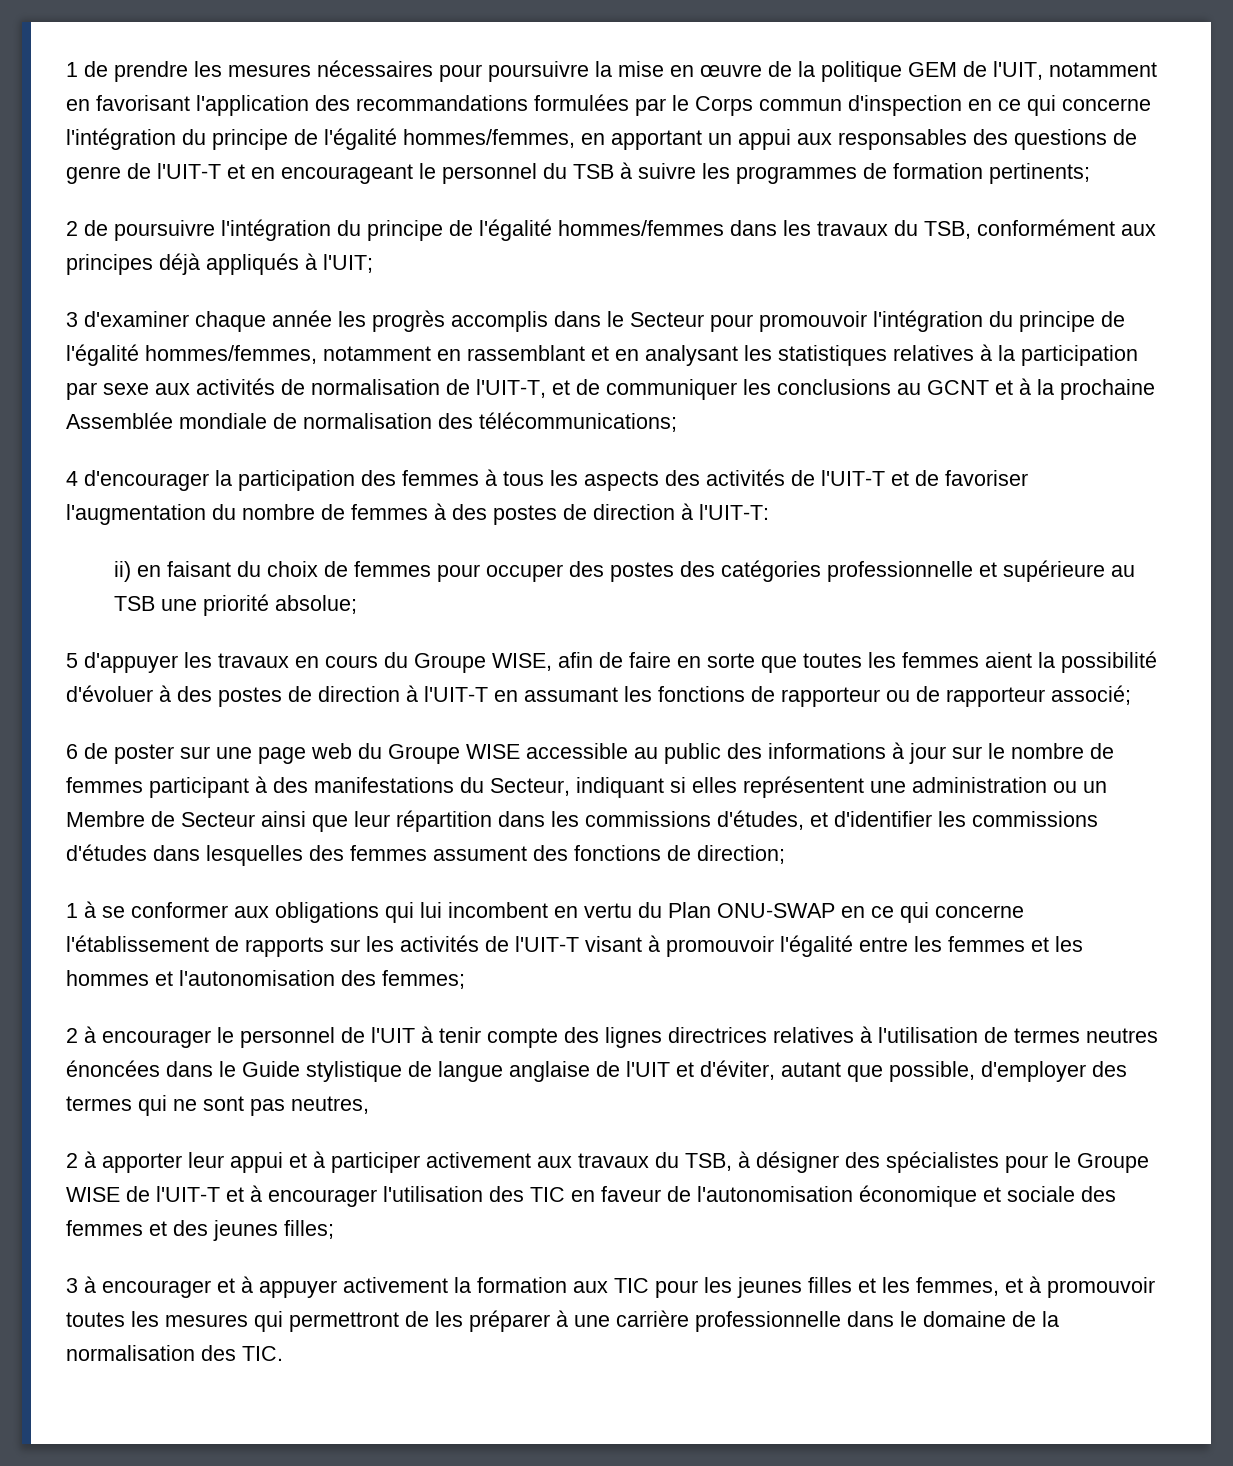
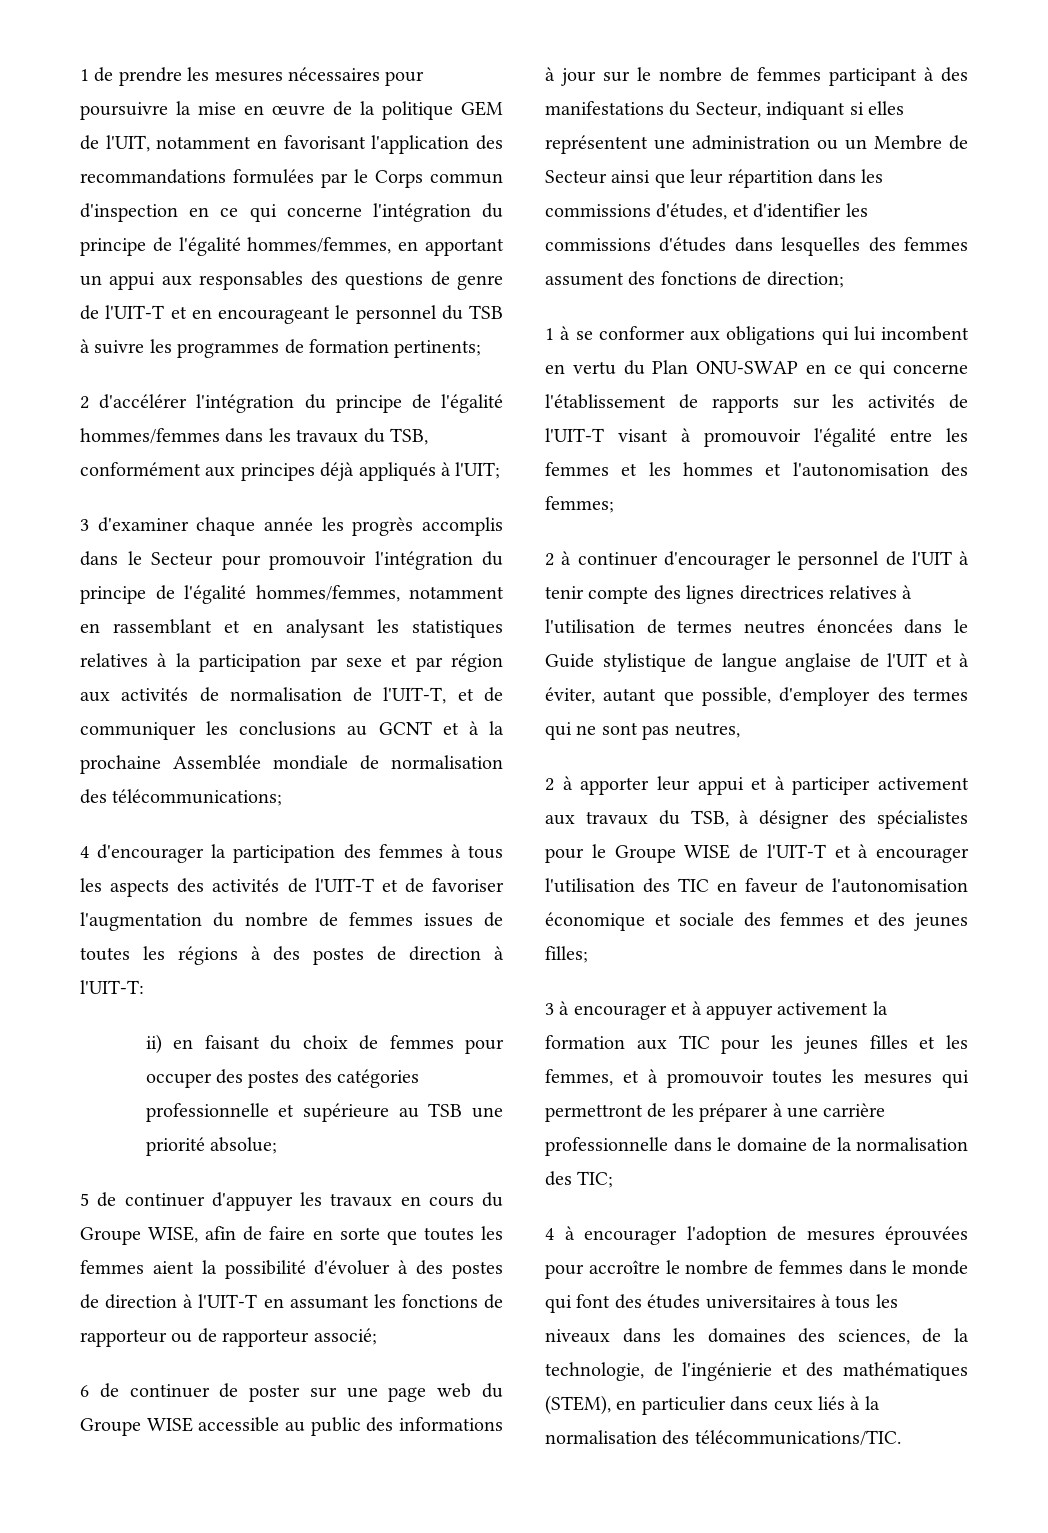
- 2 de poursuivre l'intégration du principe de l'égalité hommes/femmes dans les travaux du TSB, conformément aux principes déjà appliqués à l'UIT;
+ 2 d'accélérer l'intégration du principe de l'égalité hommes/femmes dans les travaux du TSB, conformément aux principes déjà appliqués à l'UIT;
- 3 d'examiner chaque année les progrès accomplis dans le Secteur pour promouvoir l'intégration du principe de l'égalité hommes/femmes, notamment en rassemblant et en analysant les statistiques relatives à la participation par sexe aux activités de normalisation de l'UIT-T, et de communiquer les conclusions au GCNT et à la prochaine Assemblée mondiale de normalisation des télécommunications;
+ 3 d'examiner chaque année les progrès accomplis dans le Secteur pour promouvoir l'intégration du principe de l'égalité hommes/femmes, notamment en rassemblant et en analysant les statistiques relatives à la participation par sexe et par région aux activités de normalisation de l'UIT-T, et de communiquer les conclusions au GCNT et à la prochaine Assemblée mondiale de normalisation des télécommunications;
- 4 d'encourager la participation des femmes à tous les aspects des activités de l'UIT-T et de favoriser l'augmentation du nombre de femmes à des postes de direction à l'UIT-T:
+ 4 d'encourager la participation des femmes à tous les aspects des activités de l'UIT-T et de favoriser l'augmentation du nombre de femmes issues de toutes les régions à des postes de direction à l'UIT-T:
- 5 d'appuyer les travaux en cours du Groupe WISE, afin de faire en sorte que toutes les femmes aient la possibilité d'évoluer à des postes de direction à l'UIT-T en assumant les fonctions de rapporteur ou de rapporteur associé;
+ 5 de continuer d'appuyer les travaux en cours du Groupe WISE, afin de faire en sorte que toutes les femmes aient la possibilité d'évoluer à des postes de direction à l'UIT-T en assumant les fonctions de rapporteur ou de rapporteur associé;
- 6 de poster sur une page web du Groupe WISE accessible au public des informations à jour sur le nombre de femmes participant à des manifestations du Secteur, indiquant si elles représentent une administration ou un Membre de Secteur ainsi que leur répartition dans les commissions d'études, et d'identifier les commissions d'études dans lesquelles des femmes assument des fonctions de direction;
+ 6 de continuer de poster sur une page web du Groupe WISE accessible au public des informations à jour sur le nombre de femmes participant à des manifestations du Secteur, indiquant si elles représentent une administration ou un Membre de Secteur ainsi que leur répartition dans les commissions d'études, et d'identifier les commissions d'études dans lesquelles des femmes assument des fonctions de direction;
- 2 à encourager le personnel de l'UIT à tenir compte des lignes directrices relatives à l'utilisation de termes neutres énoncées dans le Guide stylistique de langue anglaise de l'UIT et d'éviter, autant que possible, d'employer des termes qui ne sont pas neutres,
+ 2 à continuer d'encourager le personnel de l'UIT à tenir compte des lignes directrices relatives à l'utilisation de termes neutres énoncées dans le Guide stylistique de langue anglaise de l'UIT et à éviter, autant que possible, d'employer des termes qui ne sont pas neutres,
- 3 à encourager et à appuyer activement la formation aux TIC pour les jeunes filles et les femmes, et à promouvoir toutes les mesures qui permettront de les préparer à une carrière professionnelle dans le domaine de la normalisation des TIC.
+ 3 à encourager et à appuyer activement la formation aux TIC pour les jeunes filles et les femmes, et à promouvoir toutes les mesures qui permettront de les préparer à une carrière professionnelle dans le domaine de la normalisation des TIC;
+ 4 à encourager l'adoption de mesures éprouvées pour accroître le nombre de femmes dans le monde qui font des études universitaires à tous les niveaux dans les domaines des sciences, de la technologie, de l'ingénierie et des mathématiques (STEM), en particulier dans ceux liés à la normalisation des télécommunications/TIC.

